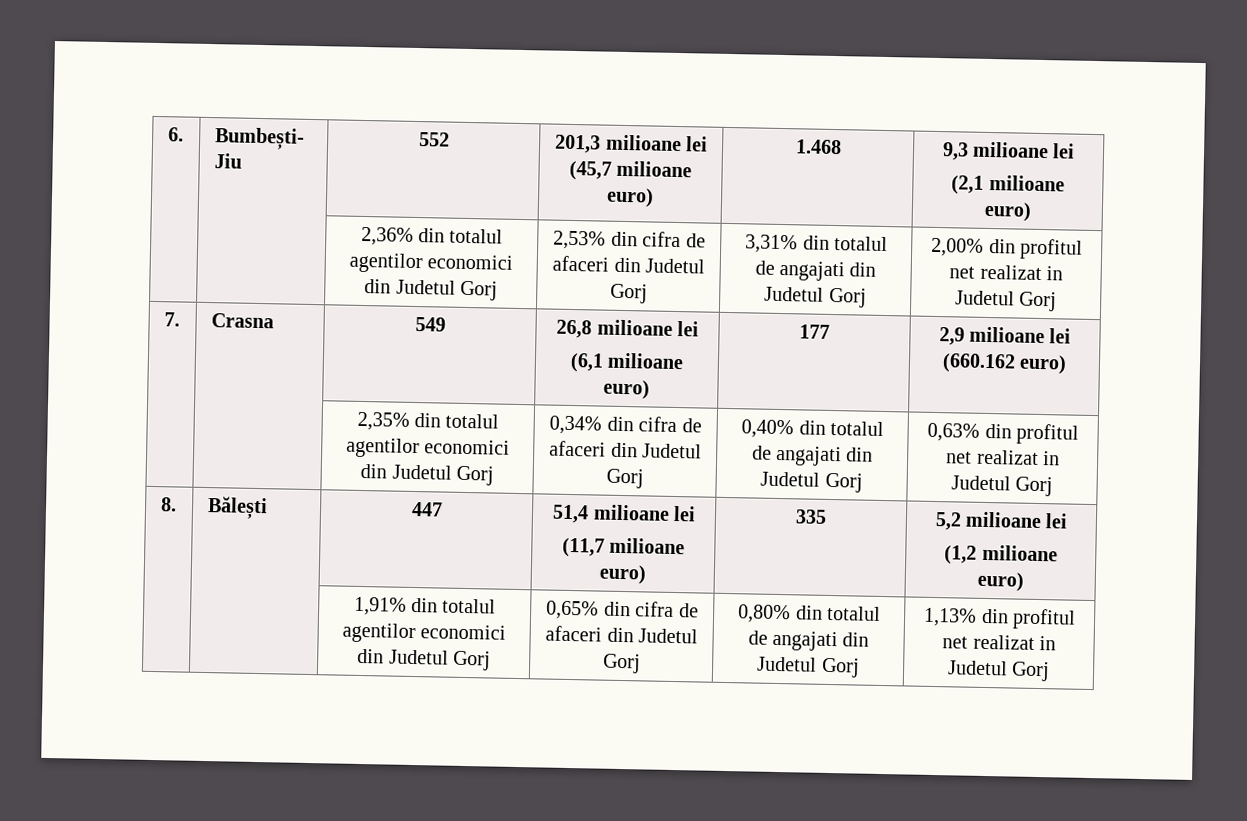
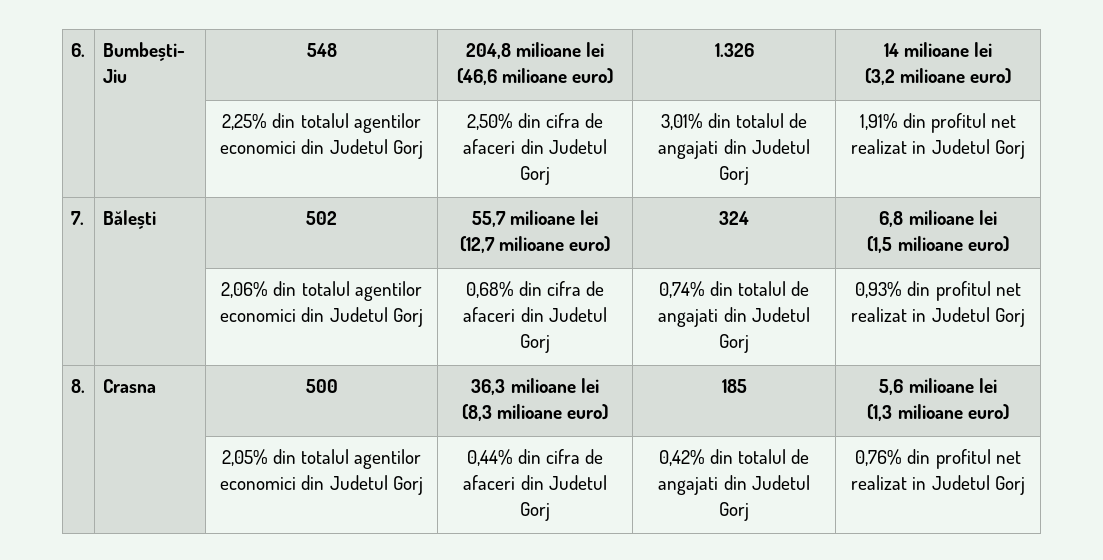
- 6. | Bumbești- Jiu | 552 | 201,3 milioane lei (45,7 milioane euro) | 1.468 | 9,3 milioane lei
- (2,1 milioane euro)
- | | 2,36% din totalul agentilor economici din Judetul Gorj | 2,53% din cifra de afaceri din Judetul Gorj | 3,31% din totalul de angajati din Judetul Gorj | 2,00% din profitul net realizat in Judetul Gorj
+ 6. | Bumbești- Jiu | 548 | 204,8 milioane lei (46,6 milioane euro) | 1.326 | 14 milioane lei
+ (3,2 milioane euro)
+ | | 2,25% din totalul agentilor economici din Judetul Gorj | 2,50% din cifra de afaceri din Judetul Gorj | 3,01% din totalul de angajati din Judetul Gorj | 1,91% din profitul net realizat in Judetul Gorj
- 7. | Crasna | 549 | 26,8 milioane lei
- (6,1 milioane euro) | 177 | 2,9 milioane lei (660.162 euro)
- | | 2,35% din totalul agentilor economici din Judetul Gorj | 0,34% din cifra de afaceri din Judetul Gorj | 0,40% din totalul de angajati din Judetul Gorj | 0,63% din profitul net realizat in Judetul Gorj
+ 7. | Bălești | 502 | 55,7 milioane lei
+ (12,7 milioane euro) | 324 | 6,8 milioane lei
+ (1,5 milioane euro)
+ | | 2,06% din totalul agentilor economici din Judetul Gorj | 0,68% din cifra de afaceri din Judetul Gorj | 0,74% din totalul de angajati din Judetul Gorj | 0,93% din profitul net realizat in Judetul Gorj
- 8. | Bălești | 447 | 51,4 milioane lei
- (11,7 milioane euro) | 335 | 5,2 milioane lei
- (1,2 milioane euro)
- | | 1,91% din totalul agentilor economici din Judetul Gorj | 0,65% din cifra de afaceri din Judetul Gorj | 0,80% din totalul de angajati din Judetul Gorj | 1,13% din profitul net realizat in Judetul Gorj
+ 8. | Crasna | 500 | 36,3 milioane lei
+ (8,3 milioane euro) | 185 | 5,6 milioane lei
+ (1,3 milioane euro)
+ | | 2,05% din totalul agentilor economici din Judetul Gorj | 0,44% din cifra de afaceri din Judetul Gorj | 0,42% din totalul de angajati din Judetul Gorj | 0,76% din profitul net realizat in Judetul Gorj

